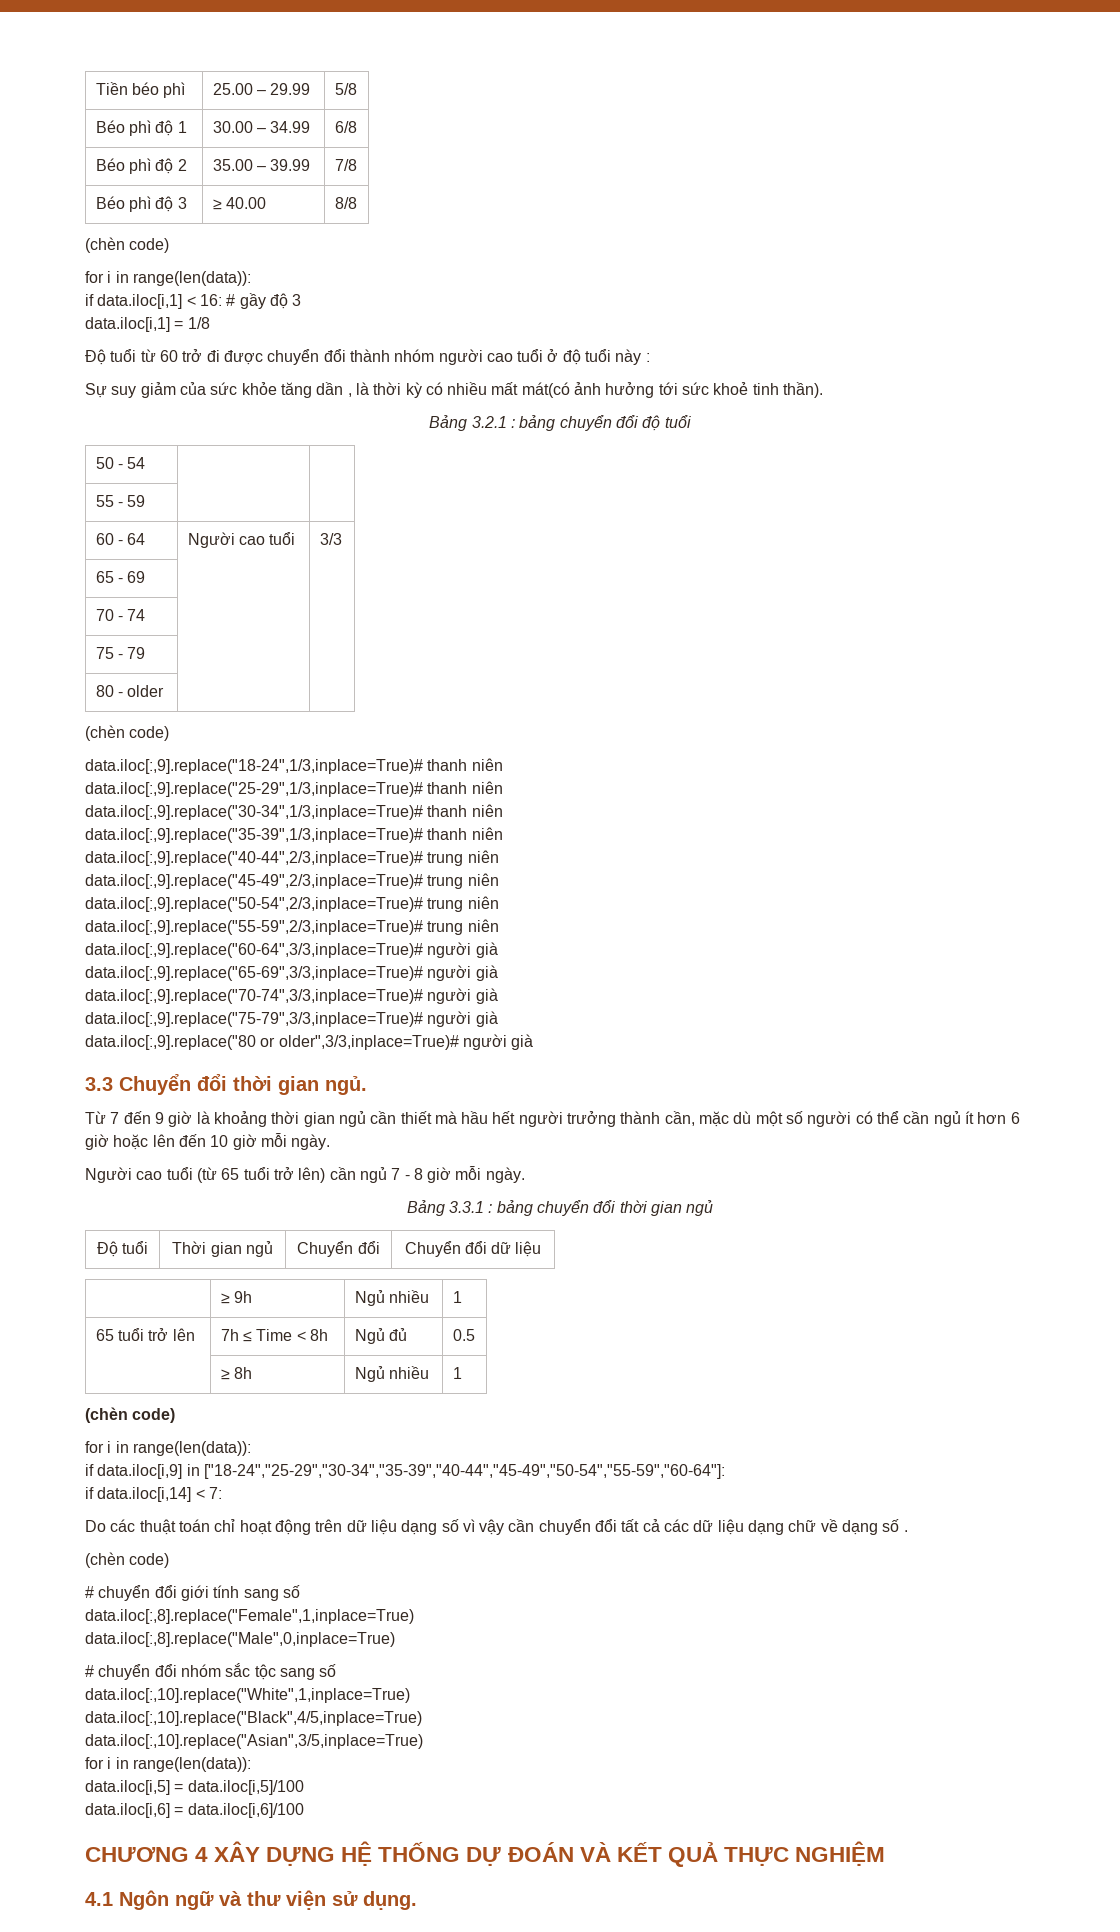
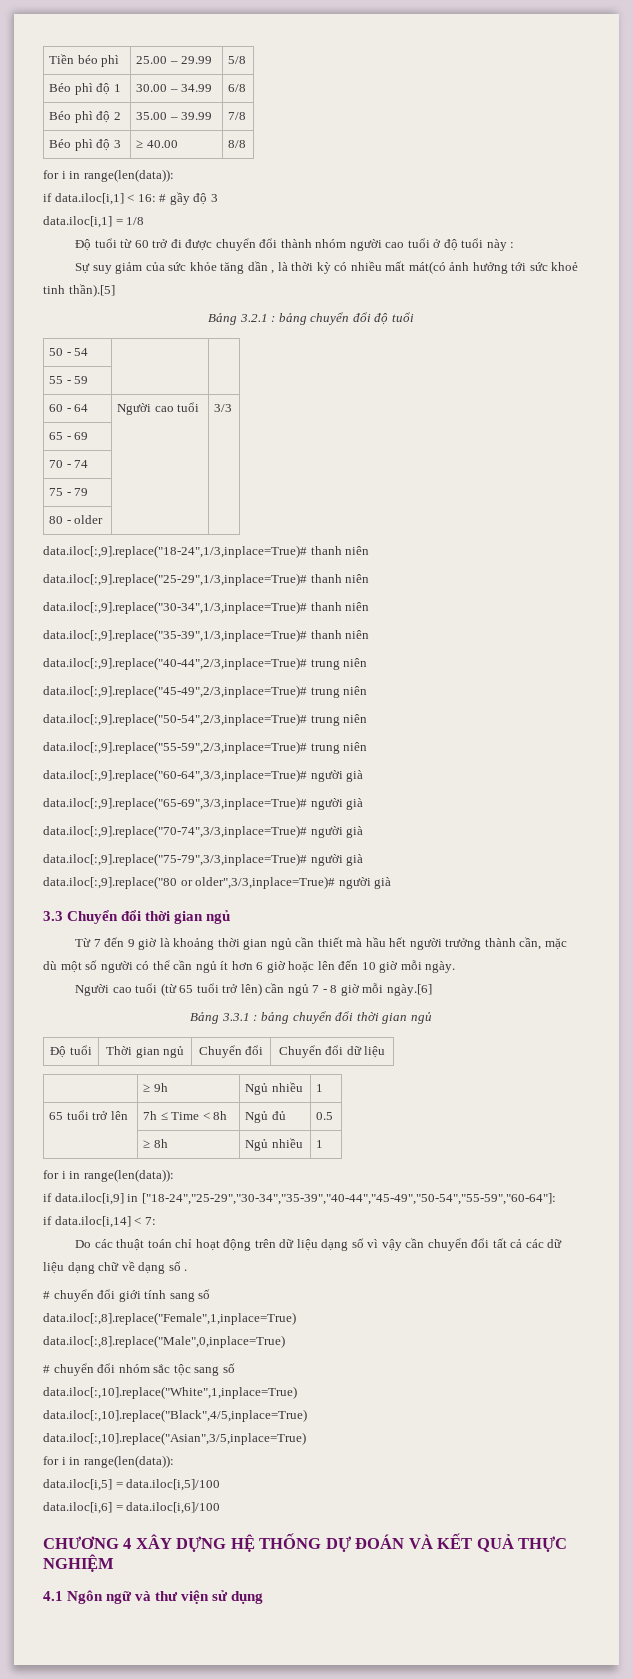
  Béo phì độ 3 | ≥ 40.00 | 8/8
- (chèn code)
- Sự suy giảm của sức khỏe tăng dần , là thời kỳ có nhiều mất mát(có ảnh hưởng tới sức khoẻ tinh thần).
+ Sự suy giảm của sức khỏe tăng dần , là thời kỳ có nhiều mất mát(có ảnh hưởng tới sức khoẻ tinh thần).[5]
  80 - older | |
- (chèn code)
- 3.3 Chuyển đổi thời gian ngủ.
+ 3.3 Chuyển đổi thời gian ngủ
- Người cao tuổi (từ 65 tuổi trở lên) cần ngủ 7 - 8 giờ mỗi ngày.
+ Người cao tuổi (từ 65 tuổi trở lên) cần ngủ 7 - 8 giờ mỗi ngày.[6]
  | ≥ 8h | Ngủ nhiều | 1
- (chèn code)
  Do các thuật toán chỉ hoạt động trên dữ liệu dạng số vì vậy cần chuyển đổi tất cả các dữ liệu dạng chữ về dạng số .
- (chèn code)
- 4.1 Ngôn ngữ và thư viện sử dụng.
+ 4.1 Ngôn ngữ và thư viện sử dụng

